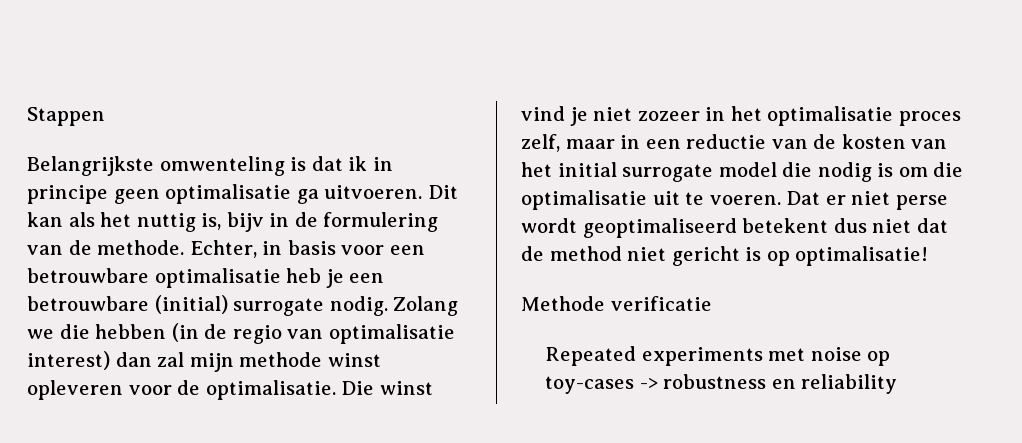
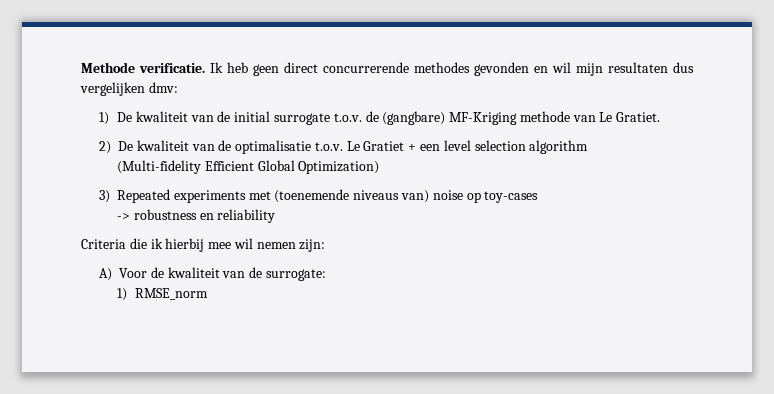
- Stappen
- Belangrijkste omwenteling is dat ik in principe geen optimalisatie ga uitvoeren. Dit kan als het nuttig is, bijv in de formulering van de methode. Echter, in basis voor een betrouwbare optimalisatie heb je een betrouwbare (initial) surrogate nodig. Zolang we die hebben (in de regio van optimalisatie interest) dan zal mijn methode winst opleveren voor de optimalisatie. Die winst vind je niet zozeer in het optimalisatie proces zelf, maar in een reductie van de kosten van het initial surrogate model die nodig is om die optimalisatie uit te voeren. Dat er niet perse wordt geoptimaliseerd betekent dus niet dat de method niet gericht is op optimalisatie!
- Methode verificatie
- Repeated experiments met noise op toy-cases -> robustness en reliability
+ Methode verificatie. Ik heb geen direct concurrerende methodes gevonden en wil mijn resultaten dus vergelijken dmv:
+ 1) De kwaliteit van de initial surrogate t.o.v. de (gangbare) MF-Kriging methode van Le Gratiet.
+ 2) De kwaliteit van de optimalisatie t.o.v. Le Gratiet + een level selection algorithm
+ (Multi-fidelity Efficient Global Optimization)
+ 3) Repeated experiments met (toenemende niveaus van) noise op toy-cases
+ -> robustness en reliability
+ Criteria die ik hierbij mee wil nemen zijn:
+ A) Voor de kwaliteit van de surrogate:
+ 1) RMSE_norm

